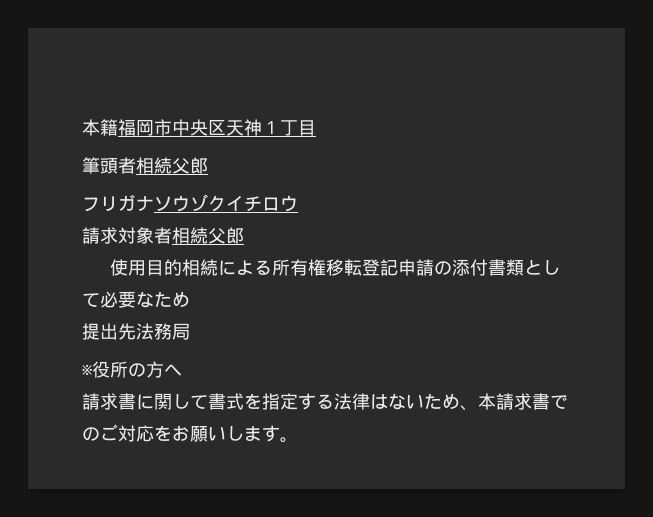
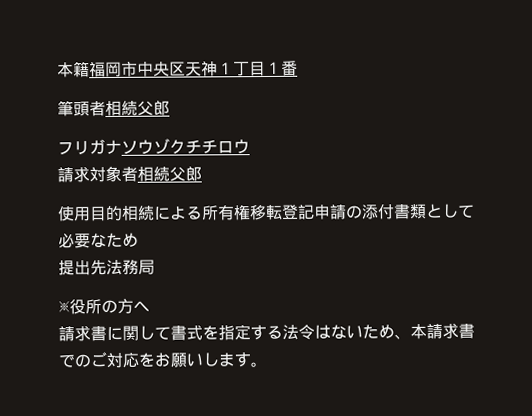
- 本籍福岡市中央区天神１丁目
+ 本籍福岡市中央区天神１丁目１番
- フリガナソウゾクイチロウ
+ フリガナソウゾクチチロウ
- 請求書に関して書式を指定する法律はないため、本請求書でのご対応をお願いします。
+ 請求書に関して書式を指定する法令はないため、本請求書でのご対応をお願いします。

